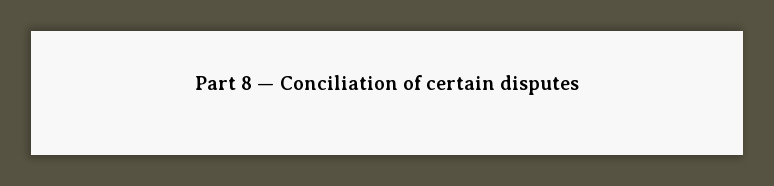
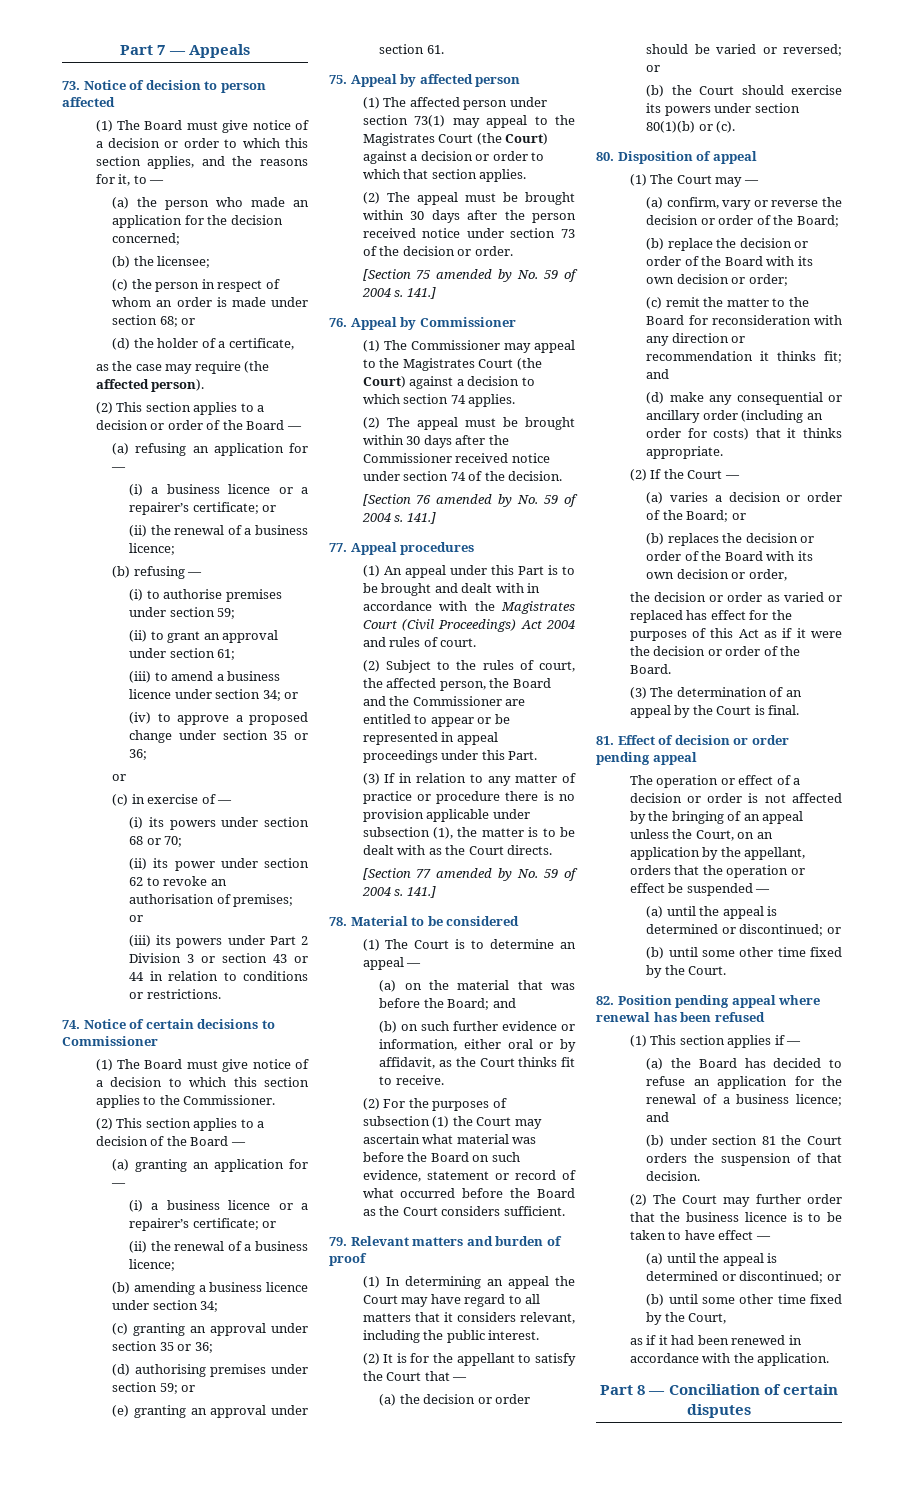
+ Part 7 — Appeals
+ 73. Notice of decision to person affected
+ (1) The Board must give notice of a decision or order to which this section applies, and the reasons for it, to —
+ (a) the person who made an application for the decision concerned;
+ (b) the licensee;
+ (c) the person in respect of whom an order is made under section 68; or
+ (d) the holder of a certificate,
+ as the case may require (the affected person).
+ (2) This section applies to a decision or order of the Board —
+ (a) refusing an application for —
+ (i) a business licence or a repairer’s certificate; or
+ (ii) the renewal of a business licence;
+ (b) refusing —
+ (i) to authorise premises under section 59;
+ (ii) to grant an approval under section 61;
+ (iii) to amend a business licence under section 34; or
+ (iv) to approve a proposed change under section 35 or 36;
+ or
+ (c) in exercise of —
+ (i) its powers under section 68 or 70;
+ (ii) its power under section 62 to revoke an authorisation of premises; or
+ (iii) its powers under Part 2 Division 3 or section 43 or 44 in relation to conditions or restrictions.
+ 74. Notice of certain decisions to Commissioner
+ (1) The Board must give notice of a decision to which this section applies to the Commissioner.
+ (2) This section applies to a decision of the Board —
+ (a) granting an application for —
+ (i) a business licence or a repairer’s certificate; or
+ (ii) the renewal of a business licence;
+ (b) amending a business licence under section 34;
+ (c) granting an approval under section 35 or 36;
+ (d) authorising premises under section 59; or
+ (e) granting an approval under section 61.
+ 75. Appeal by affected person
+ (1) The affected person under section 73(1) may appeal to the Magistrates Court (the Court) against a decision or order to which that section applies.
+ (2) The appeal must be brought within 30 days after the person received notice under section 73 of the decision or order.
+ [Section 75 amended by No. 59 of 2004 s. 141.]
+ 76. Appeal by Commissioner
+ (1) The Commissioner may appeal to the Magistrates Court (the Court) against a decision to which section 74 applies.
+ (2) The appeal must be brought within 30 days after the Commissioner received notice under section 74 of the decision.
+ [Section 76 amended by No. 59 of 2004 s. 141.]
+ 77. Appeal procedures
+ (1) An appeal under this Part is to be brought and dealt with in accordance with the Magistrates Court (Civil Proceedings) Act 2004 and rules of court.
+ (2) Subject to the rules of court, the affected person, the Board and the Commissioner are entitled to appear or be represented in appeal proceedings under this Part.
+ (3) If in relation to any matter of practice or procedure there is no provision applicable under subsection (1), the matter is to be dealt with as the Court directs.
+ [Section 77 amended by No. 59 of 2004 s. 141.]
+ 78. Material to be considered
+ (1) The Court is to determine an appeal —
+ (a) on the material that was before the Board; and
+ (b) on such further evidence or information, either oral or by affidavit, as the Court thinks fit to receive.
+ (2) For the purposes of subsection (1) the Court may ascertain what material was before the Board on such evidence, statement or record of what occurred before the Board as the Court considers sufficient.
+ 79. Relevant matters and burden of proof
+ (1) In determining an appeal the Court may have regard to all matters that it considers relevant, including the public interest.
+ (2) It is for the appellant to satisfy the Court that —
+ (a) the decision or order should be varied or reversed; or
+ (b) the Court should exercise its powers under section 80(1)(b) or (c).
+ 80. Disposition of appeal
+ (1) The Court may —
+ (a) confirm, vary or reverse the decision or order of the Board;
+ (b) replace the decision or order of the Board with its own decision or order;
+ (c) remit the matter to the Board for reconsideration with any direction or recommendation it thinks fit; and
+ (d) make any consequential or ancillary order (including an order for costs) that it thinks appropriate.
+ (2) If the Court —
+ (a) varies a decision or order of the Board; or
+ (b) replaces the decision or order of the Board with its own decision or order,
+ the decision or order as varied or replaced has effect for the purposes of this Act as if it were the decision or order of the Board.
+ (3) The determination of an appeal by the Court is final.
+ 81. Effect of decision or order pending appeal
+ The operation or effect of a decision or order is not affected by the bringing of an appeal unless the Court, on an application by the appellant, orders that the operation or effect be suspended —
+ (a) until the appeal is determined or discontinued; or
+ (b) until some other time fixed by the Court.
+ 82. Position pending appeal where renewal has been refused
+ (1) This section applies if —
+ (a) the Board has decided to refuse an application for the renewal of a business licence; and
+ (b) under section 81 the Court orders the suspension of that decision.
+ (2) The Court may further order that the business licence is to be taken to have effect —
+ (a) until the appeal is determined or discontinued; or
+ (b) until some other time fixed by the Court,
+ as if it had been renewed in accordance with the application.

